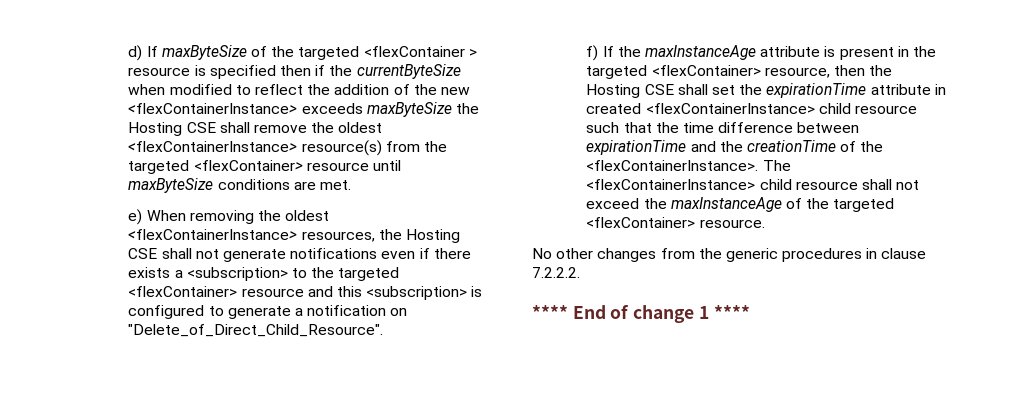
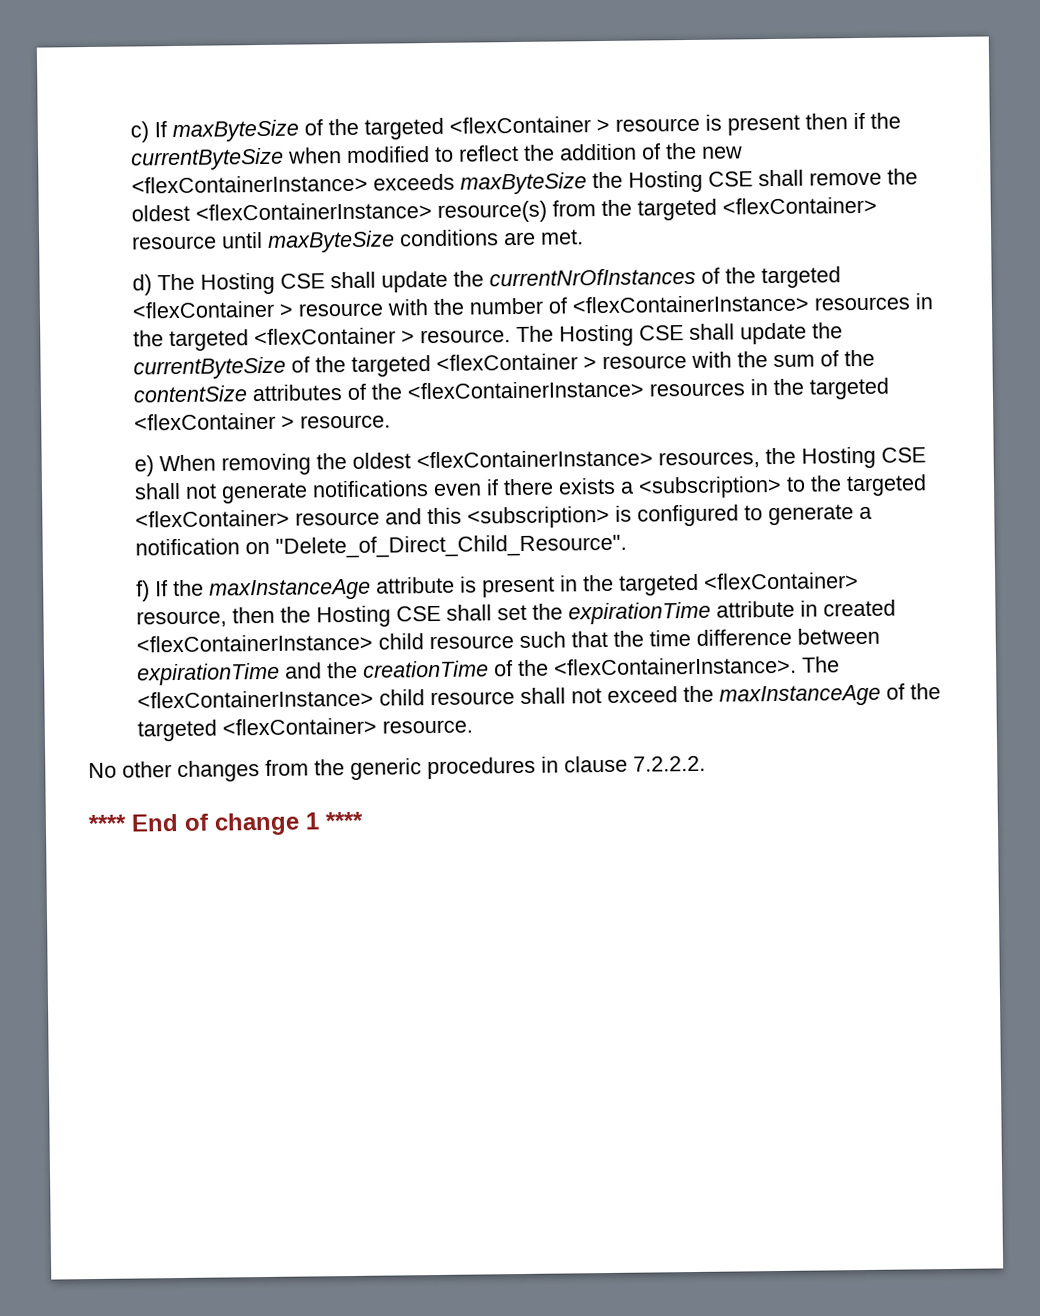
- d) If maxByteSize of the targeted <flexContainer > resource is specified then if the currentByteSize when modified to reflect the addition of the new <flexContainerInstance> exceeds maxByteSize the Hosting CSE shall remove the oldest <flexContainerInstance> resource(s) from the targeted <flexContainer> resource until maxByteSize conditions are met.
+ c) If maxByteSize of the targeted <flexContainer > resource is present then if the currentByteSize when modified to reflect the addition of the new <flexContainerInstance> exceeds maxByteSize the Hosting CSE shall remove the oldest <flexContainerInstance> resource(s) from the targeted <flexContainer> resource until maxByteSize conditions are met.
+ d) The Hosting CSE shall update the currentNrOfInstances of the targeted <flexContainer > resource with the number of <flexContainerInstance> resources in the targeted <flexContainer > resource. The Hosting CSE shall update the currentByteSize of the targeted <flexContainer > resource with the sum of the contentSize attributes of the <flexContainerInstance> resources in the targeted <flexContainer > resource.

